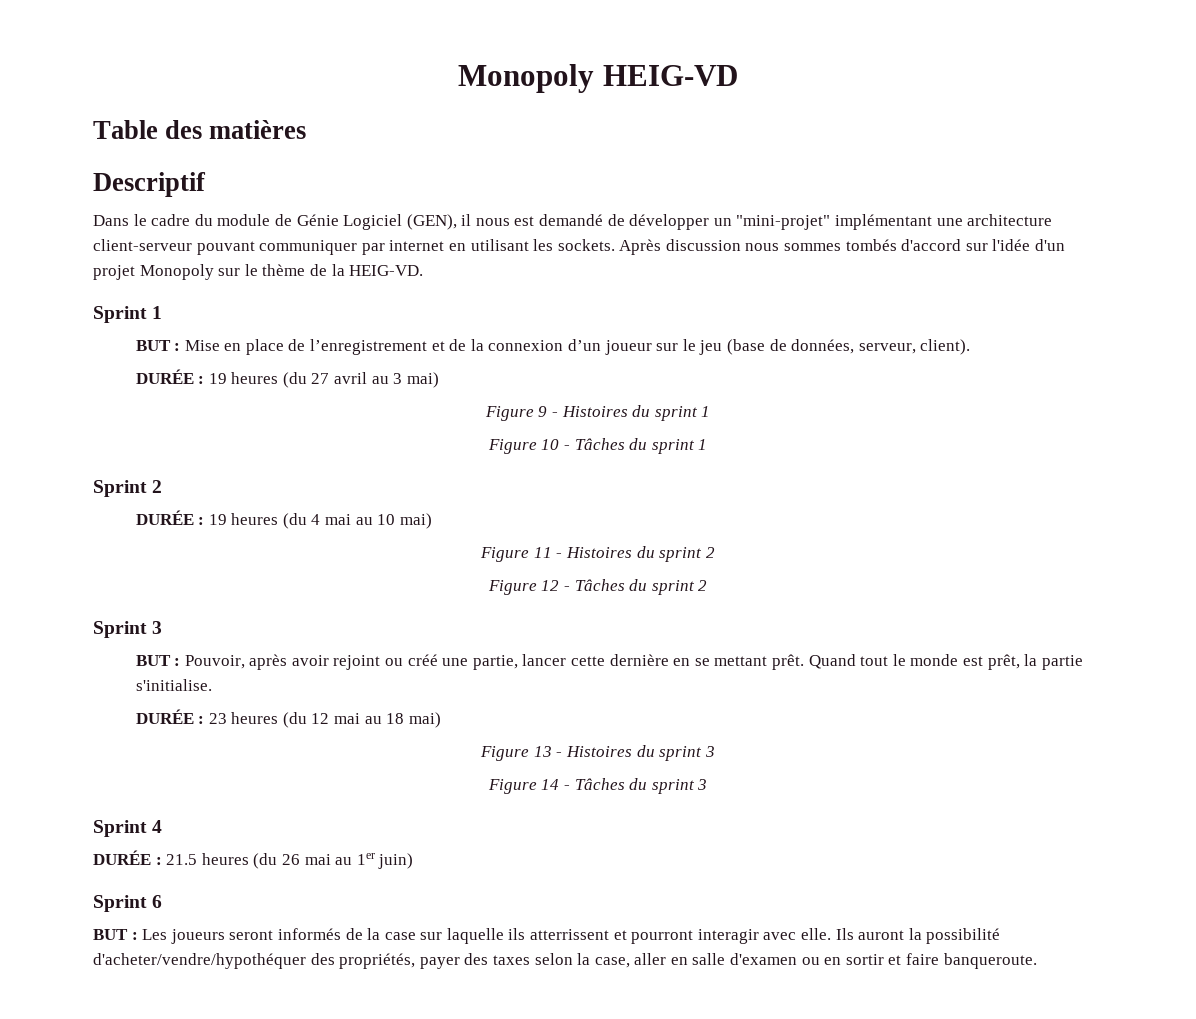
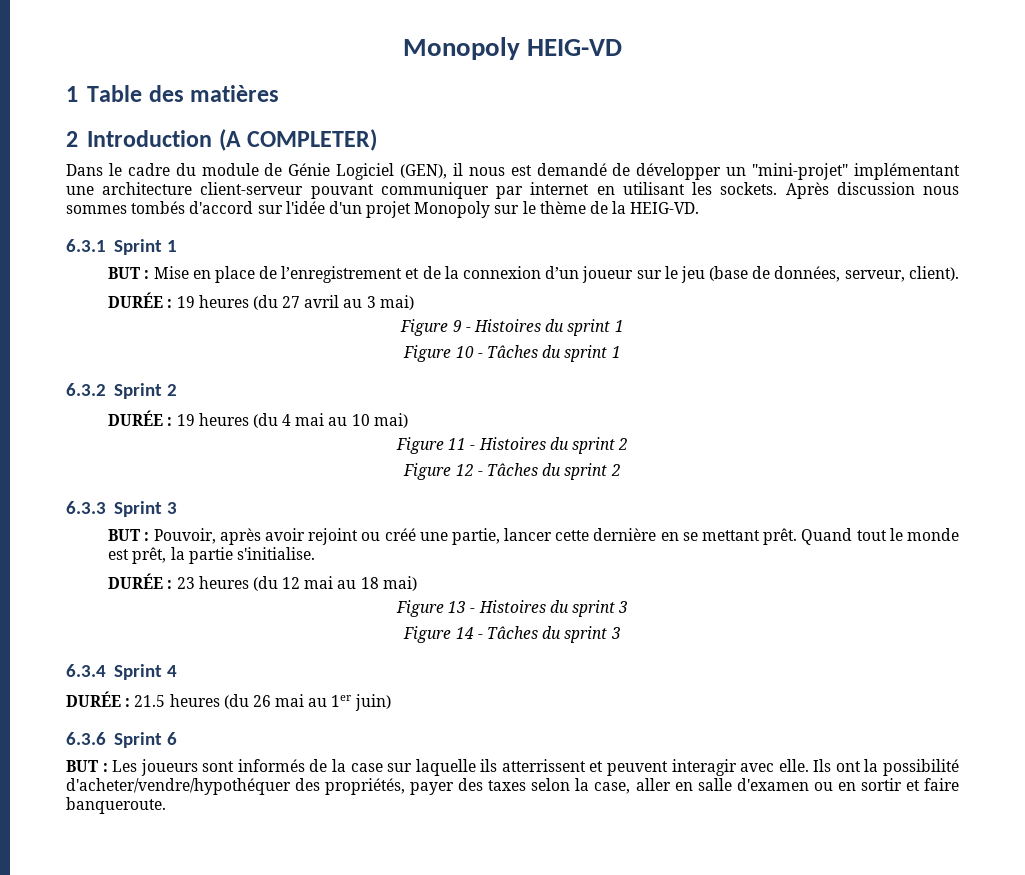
- Table des matières
+ 1 Table des matières
- Descriptif
+ 2 Introduction (A COMPLETER)
- Sprint 1
+ 6.3.1 Sprint 1
- Sprint 2
+ 6.3.2 Sprint 2
- Sprint 3
+ 6.3.3 Sprint 3
- Sprint 4
+ 6.3.4 Sprint 4
- Sprint 6
+ 6.3.6 Sprint 6
- BUT : Les joueurs seront informés de la case sur laquelle ils atterrissent et pourront interagir avec elle.
+ BUT : Les joueurs sont informés de la case sur laquelle ils atterrissent et peuvent interagir avec elle.
- Ils auront la possibilité d'acheter/vendre/hypothéquer des propriétés, payer des taxes selon la case, aller en salle d'examen ou en sortir et faire banqueroute.
+ Ils ont la possibilité d'acheter/vendre/hypothéquer des propriétés, payer des taxes selon la case, aller en salle d'examen ou en sortir et faire banqueroute.

